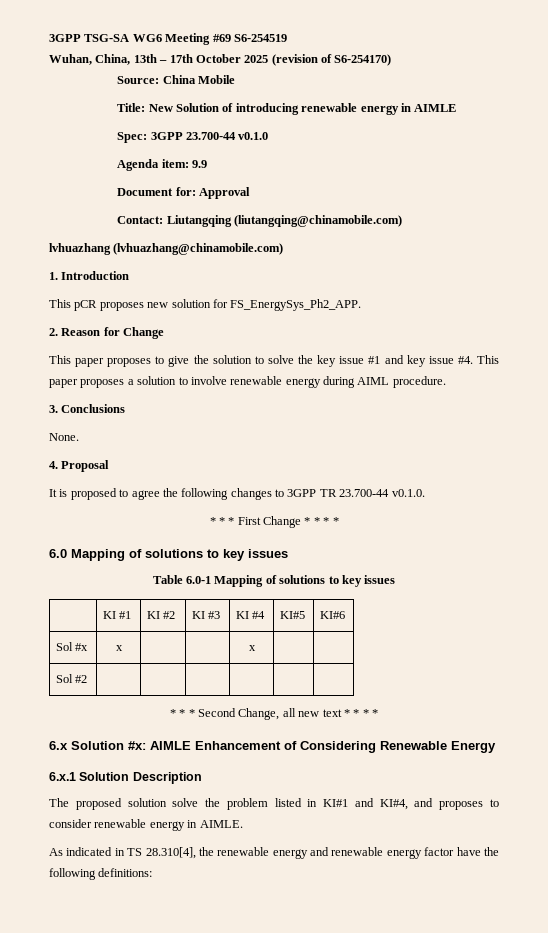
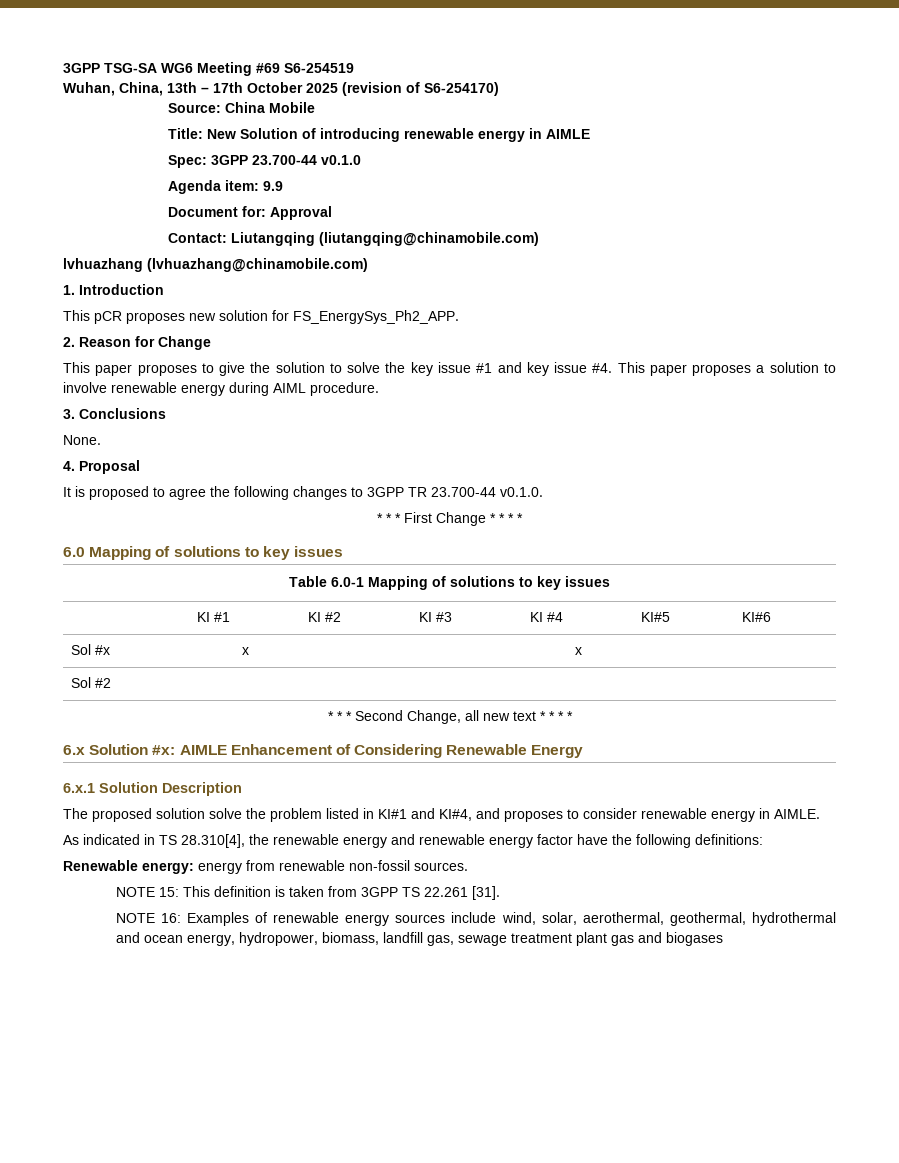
+ Renewable energy: energy from renewable non-fossil sources.
+ NOTE 15: This definition is taken from 3GPP TS 22.261 [31].
+ NOTE 16: Examples of renewable energy sources include wind, solar, aerothermal, geothermal, hydrothermal and ocean energy, hydropower, biomass, landfill gas, sewage treatment plant gas and biogases

